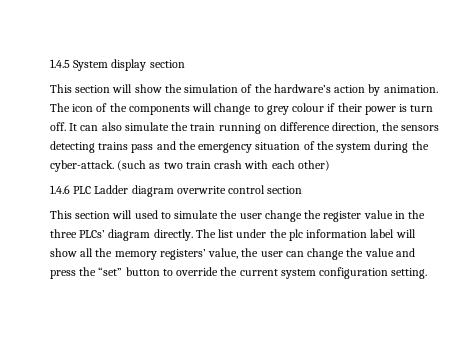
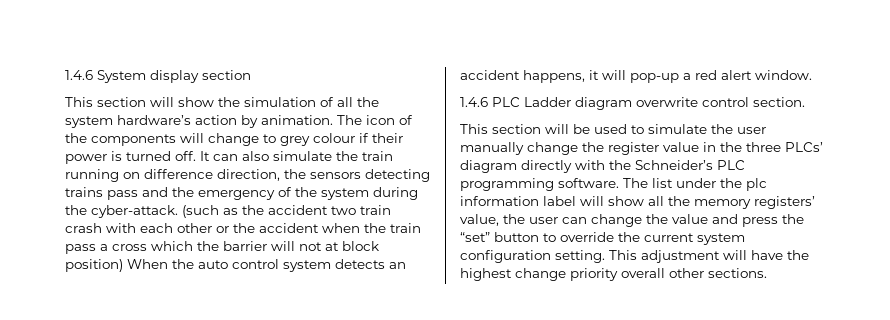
- 1.4.5 System display section
+ 1.4.6 System display section
- This section will show the simulation of the hardware’s action by animation.
+ This section will show the simulation of all the system hardware’s action by animation.
- The icon of the components will change to grey colour if their power is turn off.
+ The icon of the components will change to grey colour if their power is turned off.
- It can also simulate the train running on difference direction, the sensors detecting trains pass and the emergency situation of the system during the cyber-attack.
+ It can also simulate the train running on difference direction, the sensors detecting trains pass and the emergency of the system during the cyber-attack.
- (such as two train crash with each other)
+ (such as the accident two train crash with each other or the accident when the train pass a cross which the barrier will not at block position) When the auto control system detects an accident happens, it will pop-up a red alert window.
- 1.4.6 PLC Ladder diagram overwrite control section
- This section will used to simulate the user change the register value in the three PLCs’ diagram directly.
+ 1.4.6 PLC Ladder diagram overwrite control section.
+ This section will be used to simulate the user manually change the register value in the three PLCs’ diagram directly with the Schneider’s PLC programming software.
+ This adjustment will have the highest change priority overall other sections.

